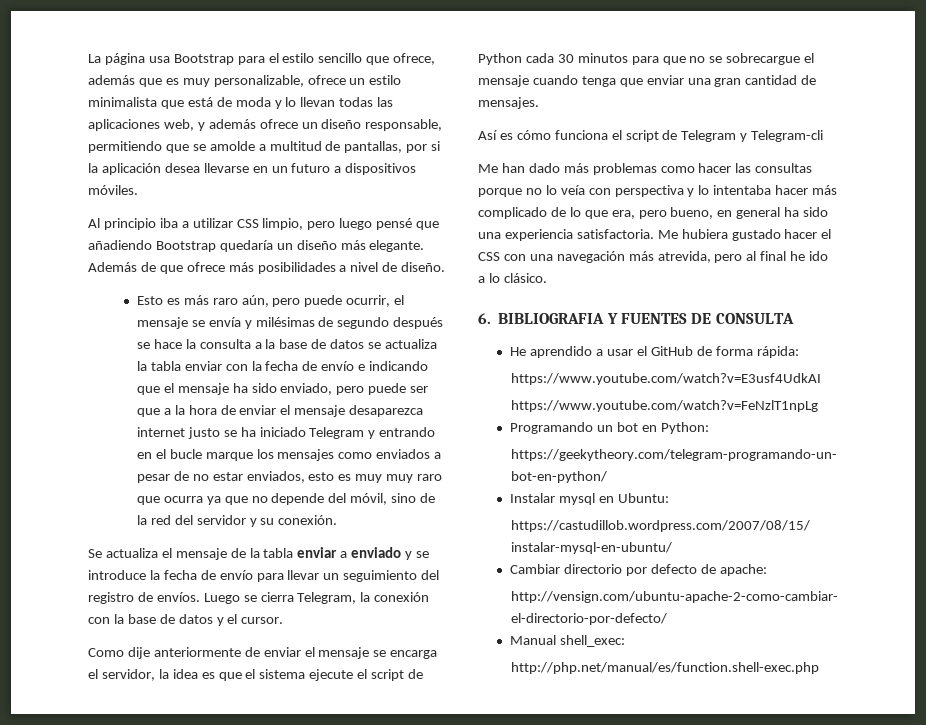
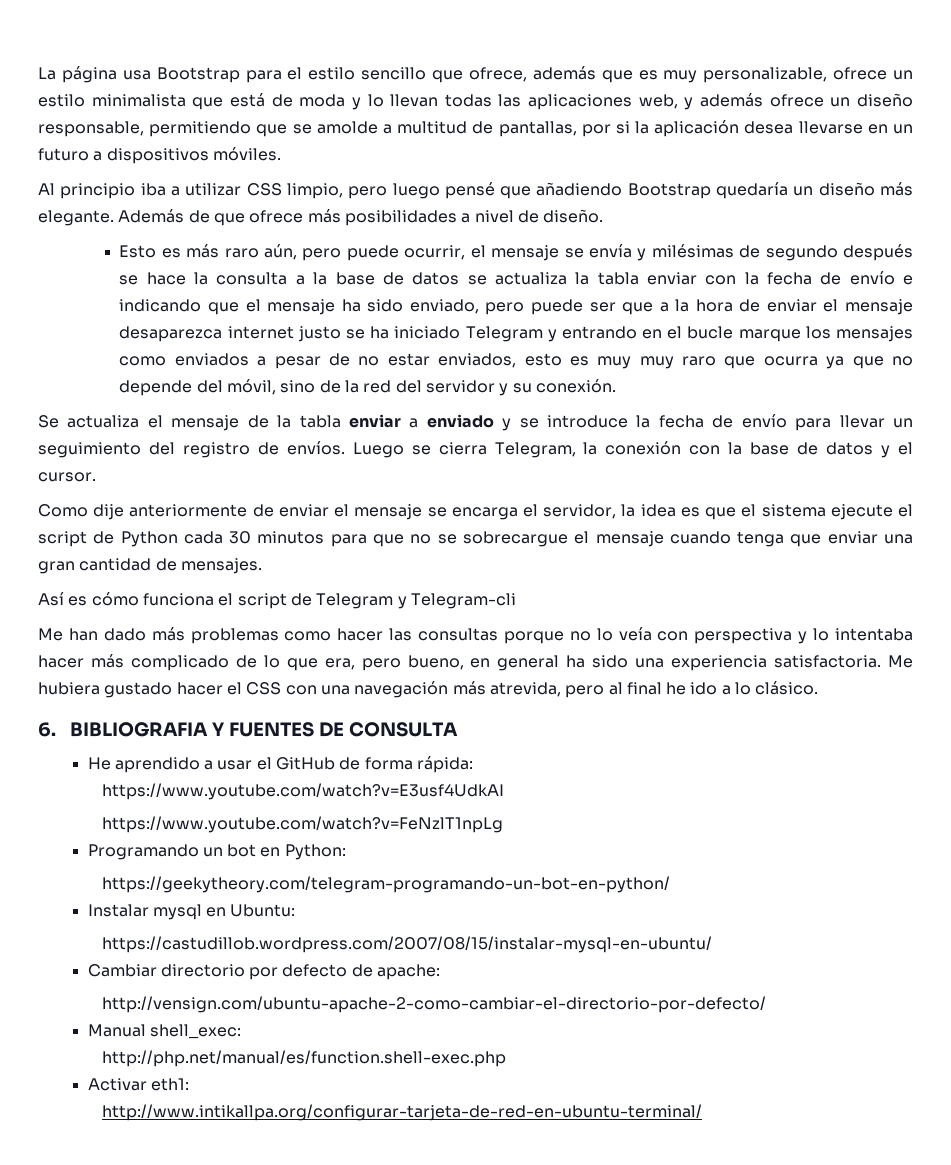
+ Activar eth1:
+ http://www.intikallpa.org/configurar-tarjeta-de-red-en-ubuntu-terminal/

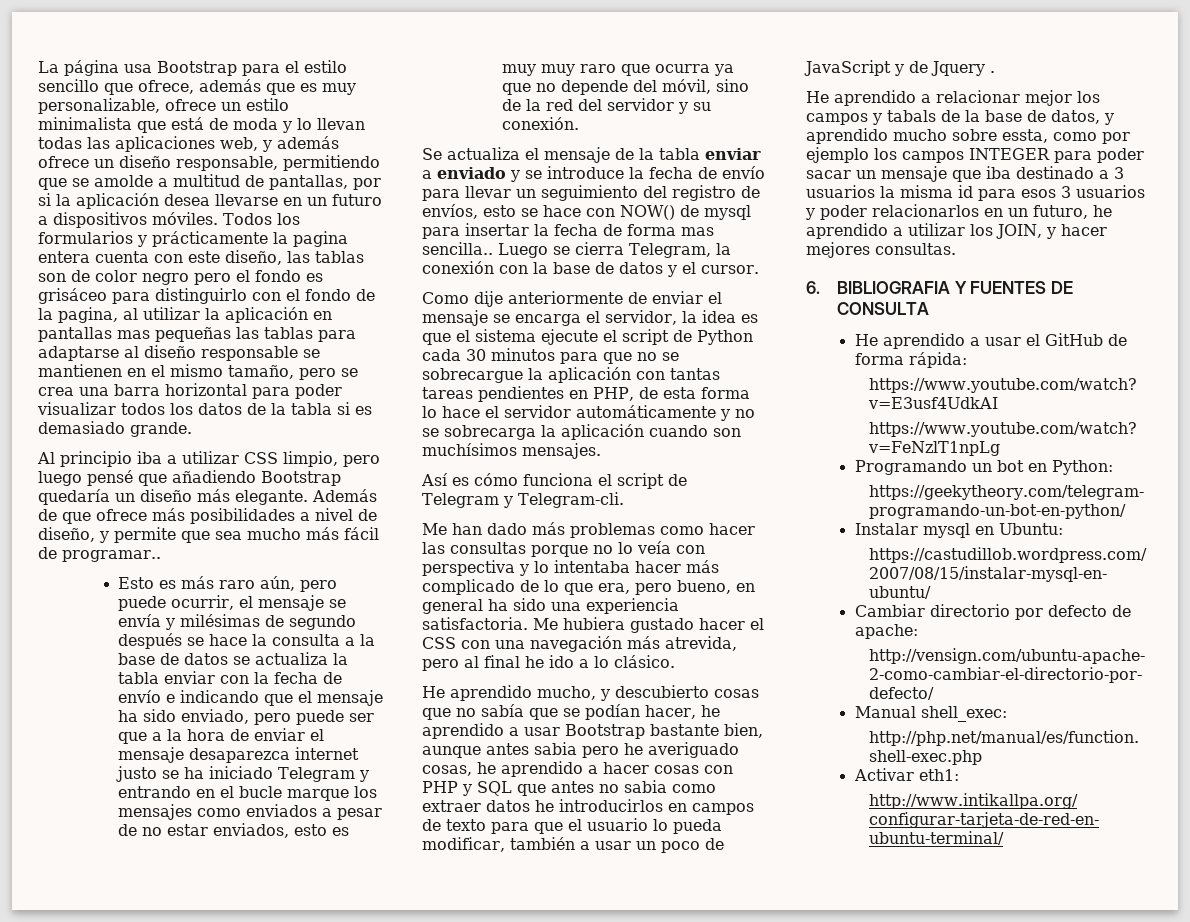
+ Todos los formularios y prácticamente la pagina entera cuenta con este diseño, las tablas son de color negro pero el fondo es grisáceo para distinguirlo con el fondo de la pagina, al utilizar la aplicación en pantallas mas pequeñas las tablas para adaptarse al diseño responsable se mantienen en el mismo tamaño, pero se crea una barra horizontal para poder visualizar todos los datos de la tabla si es demasiado grande.
- Además de que ofrece más posibilidades a nivel de diseño.
+ Además de que ofrece más posibilidades a nivel de diseño, y permite que sea mucho más fácil de programar..
- Se actualiza el mensaje de la tabla enviar a enviado y se introduce la fecha de envío para llevar un seguimiento del registro de envíos.
+ Se actualiza el mensaje de la tabla enviar a enviado y se introduce la fecha de envío para llevar un seguimiento del registro de envíos, esto se hace con NOW() de mysql para insertar la fecha de forma mas sencilla..
- Como dije anteriormente de enviar el mensaje se encarga el servidor, la idea es que el sistema ejecute el script de Python cada 30 minutos para que no se sobrecargue el mensaje cuando tenga que enviar una gran cantidad de mensajes.
+ Como dije anteriormente de enviar el mensaje se encarga el servidor, la idea es que el sistema ejecute el script de Python cada 30 minutos para que no se sobrecargue la aplicación con tantas tareas pendientes en PHP, de esta forma lo hace el servidor automáticamente y no se sobrecarga la aplicación cuando son muchísimos mensajes.
- Así es cómo funciona el script de Telegram y Telegram-cli
+ Así es cómo funciona el script de Telegram y Telegram-cli.
+ He aprendido mucho, y descubierto cosas que no sabía que se podían hacer, he aprendido a usar Bootstrap bastante bien, aunque antes sabia pero he averiguado cosas, he aprendido a hacer cosas con PHP y SQL que antes no sabia como extraer datos he introducirlos en campos de texto para que el usuario lo pueda modificar, también a usar un poco de JavaScript y de Jquery .
+ He aprendido a relacionar mejor los campos y tabals de la base de datos, y aprendido mucho sobre essta, como por ejemplo los campos INTEGER para poder sacar un mensaje que iba destinado a 3 usuarios la misma id para esos 3 usuarios y poder relacionarlos en un futuro, he aprendido a utilizar los JOIN, y hacer mejores consultas.

